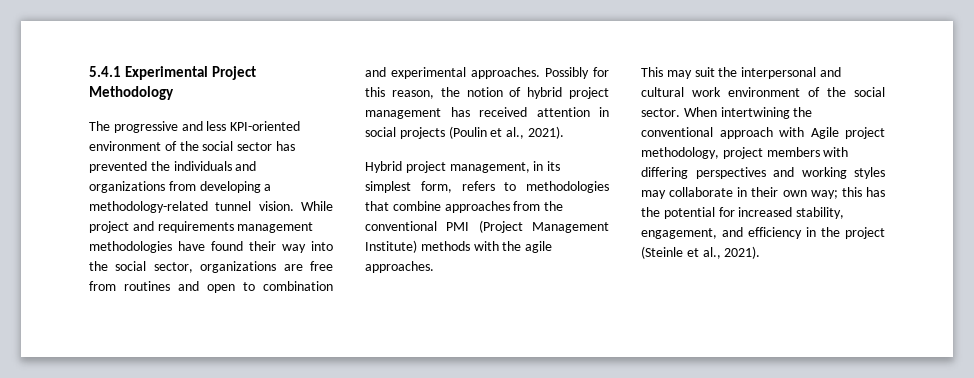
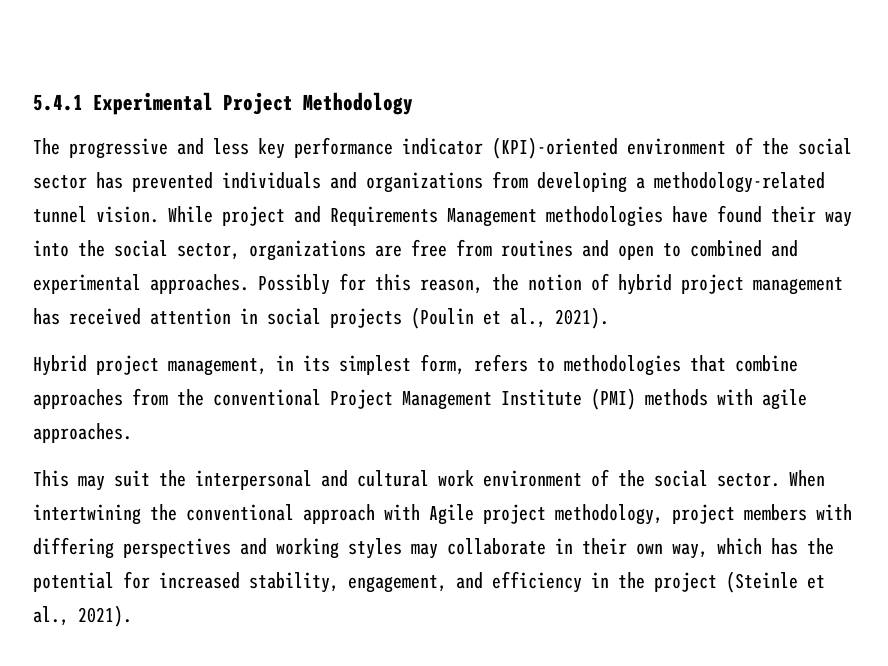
- The progressive and less KPI-oriented environment of the social sector has prevented the individuals and organizations from developing a methodology-related tunnel vision.
+ The progressive and less key performance indicator (KPI)-oriented environment of the social sector has prevented individuals and organizations from developing a methodology-related tunnel vision.
- While project and requirements management methodologies have found their way into the social sector, organizations are free from routines and open to combination and experimental approaches.
+ While project and Requirements Management methodologies have found their way into the social sector, organizations are free from routines and open to combined and experimental approaches.
- Hybrid project management, in its simplest form, refers to methodologies that combine approaches from the conventional PMI (Project Management Institute) methods with the agile approaches.
+ Hybrid project management, in its simplest form, refers to methodologies that combine approaches from the conventional Project Management Institute (PMI) methods with agile approaches.
- When intertwining the conventional approach with Agile project methodology, project members with differing perspectives and working styles may collaborate in their own way; this has the potential for increased stability, engagement, and efficiency in the project (Steinle et al., 2021).
+ When intertwining the conventional approach with Agile project methodology, project members with differing perspectives and working styles may collaborate in their own way, which has the potential for increased stability, engagement, and efficiency in the project (Steinle et al., 2021).

